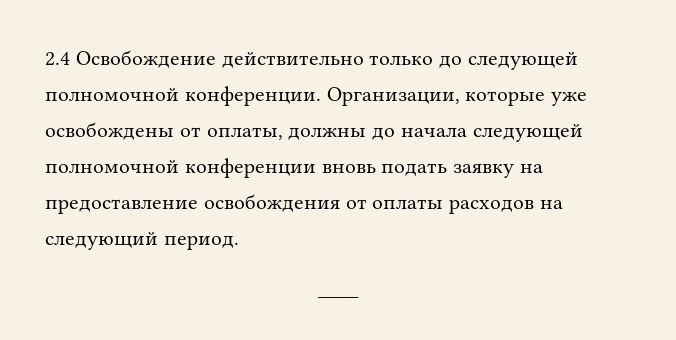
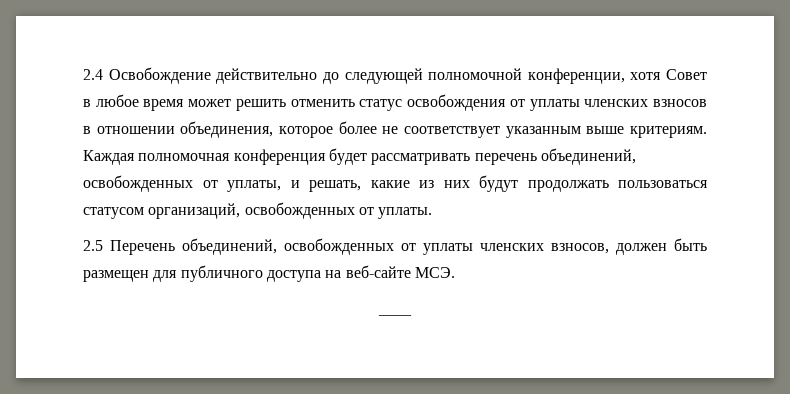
- 2.4 Освобождение действительно только до следующей полномочной конференции. Организации, которые уже освобождены от оплаты, должны до начала следующей полномочной конференции вновь подать заявку на предоставление освобождения от оплаты расходов на следующий период.
+ 2.4 Освобождение действительно до следующей полномочной конференции, хотя Совет в любое время может решить отменить статус освобождения от уплаты членских взносов в отношении объединения, которое более не соответствует указанным выше критериям. Каждая полномочная конференция будет рассматривать перечень объединений, освобожденных от уплаты, и решать, какие из них будут продолжать пользоваться статусом организаций, освобожденных от уплаты.
+ 2.5 Перечень объединений, освобожденных от уплаты членских взносов, должен быть размещен для публичного доступа на веб-сайте МСЭ.

